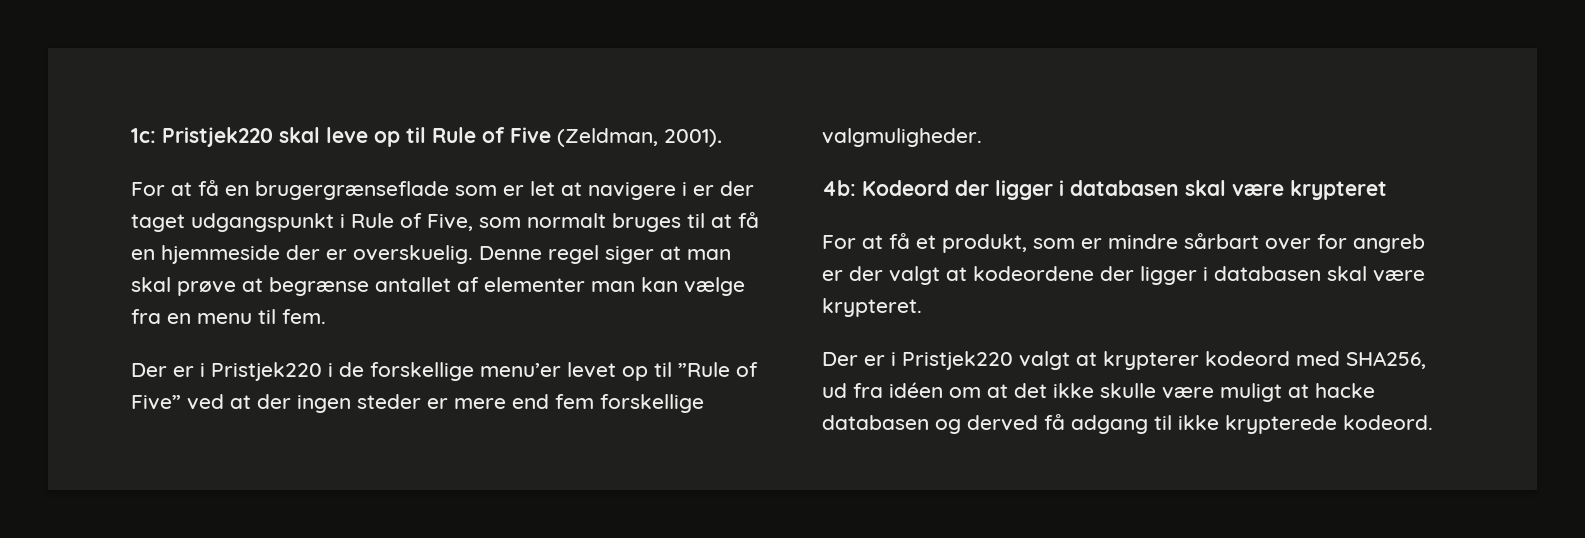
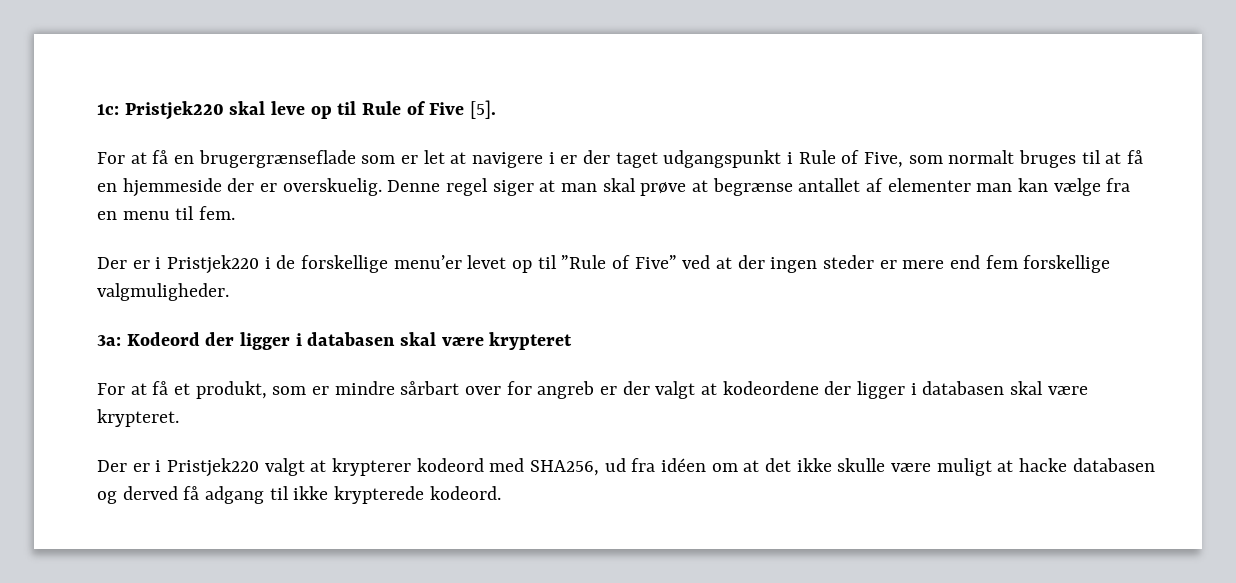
- 1c: Pristjek220 skal leve op til Rule of Five (Zeldman, 2001).
+ 1c: Pristjek220 skal leve op til Rule of Five [5].
- 4b: Kodeord der ligger i databasen skal være krypteret
+ 3a: Kodeord der ligger i databasen skal være krypteret

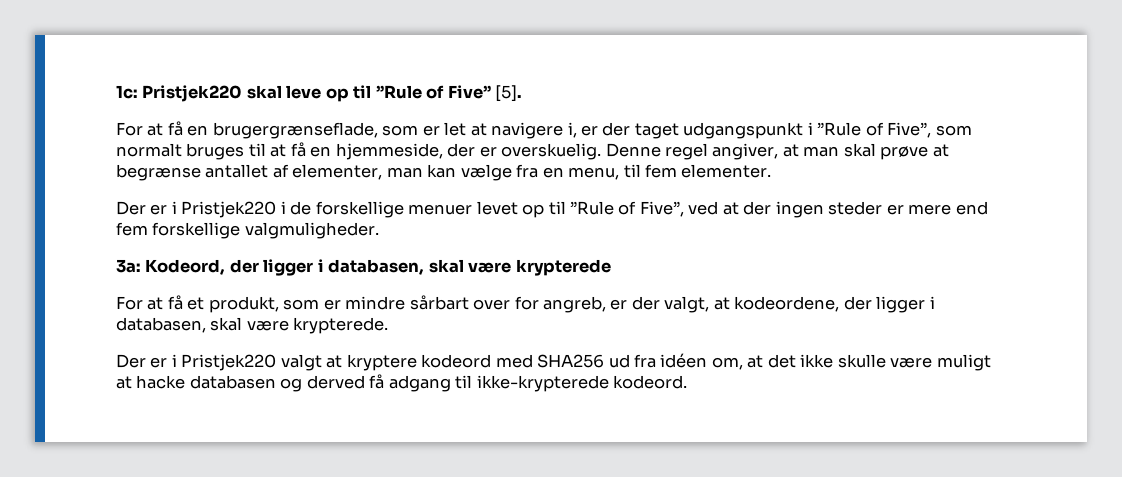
- 1c: Pristjek220 skal leve op til Rule of Five [5].
+ 1c: Pristjek220 skal leve op til ”Rule of Five” [5].
- For at få en brugergrænseflade som er let at navigere i er der taget udgangspunkt i Rule of Five, som normalt bruges til at få en hjemmeside der er overskuelig.
+ For at få en brugergrænseflade, som er let at navigere i, er der taget udgangspunkt i ”Rule of Five”, som normalt bruges til at få en hjemmeside, der er overskuelig.
- Denne regel siger at man skal prøve at begrænse antallet af elementer man kan vælge fra en menu til fem.
+ Denne regel angiver, at man skal prøve at begrænse antallet af elementer, man kan vælge fra en menu, til fem elementer.
- Der er i Pristjek220 i de forskellige menu’er levet op til ”Rule of Five” ved at der ingen steder er mere end fem forskellige valgmuligheder.
+ Der er i Pristjek220 i de forskellige menuer levet op til ”Rule of Five”, ved at der ingen steder er mere end fem forskellige valgmuligheder.
- 3a: Kodeord der ligger i databasen skal være krypteret
+ 3a: Kodeord, der ligger i databasen, skal være krypterede
- For at få et produkt, som er mindre sårbart over for angreb er der valgt at kodeordene der ligger i databasen skal være krypteret.
+ For at få et produkt, som er mindre sårbart over for angreb, er der valgt, at kodeordene, der ligger i databasen, skal være krypterede.
- Der er i Pristjek220 valgt at krypterer kodeord med SHA256, ud fra idéen om at det ikke skulle være muligt at hacke databasen og derved få adgang til ikke krypterede kodeord.
+ Der er i Pristjek220 valgt at kryptere kodeord med SHA256 ud fra idéen om, at det ikke skulle være muligt at hacke databasen og derved få adgang til ikke-krypterede kodeord.

